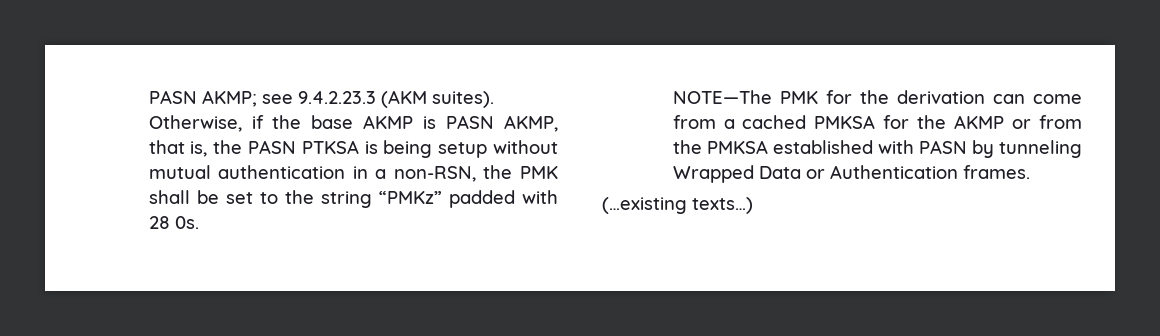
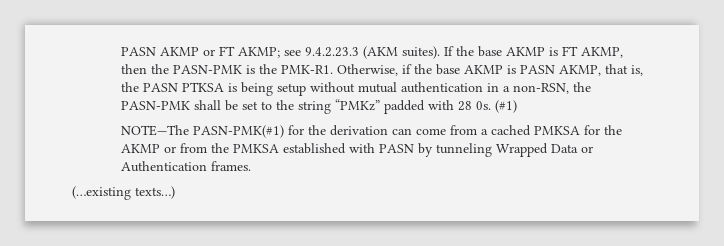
- PASN AKMP; see 9.4.2.23.3 (AKM suites).
+ PASN AKMP or FT AKMP; see 9.4.2.23.3 (AKM suites).
+ If the base AKMP is FT AKMP, then the PASN-PMK is the PMK-R1.
- Otherwise, if the base AKMP is PASN AKMP, that is, the PASN PTKSA is being setup without mutual authentication in a non-RSN, the PMK shall be set to the string “PMKz” padded with 28 0s.
+ Otherwise, if the base AKMP is PASN AKMP, that is, the PASN PTKSA is being setup without mutual authentication in a non-RSN, the PASN-PMK shall be set to the string “PMKz” padded with 28 0s. (#1)
- NOTE—The PMK for the derivation can come from a cached PMKSA for the AKMP or from the PMKSA established with PASN by tunneling Wrapped Data or Authentication frames.
+ NOTE—The PASN-PMK(#1) for the derivation can come from a cached PMKSA for the AKMP or from the PMKSA established with PASN by tunneling Wrapped Data or Authentication frames.

